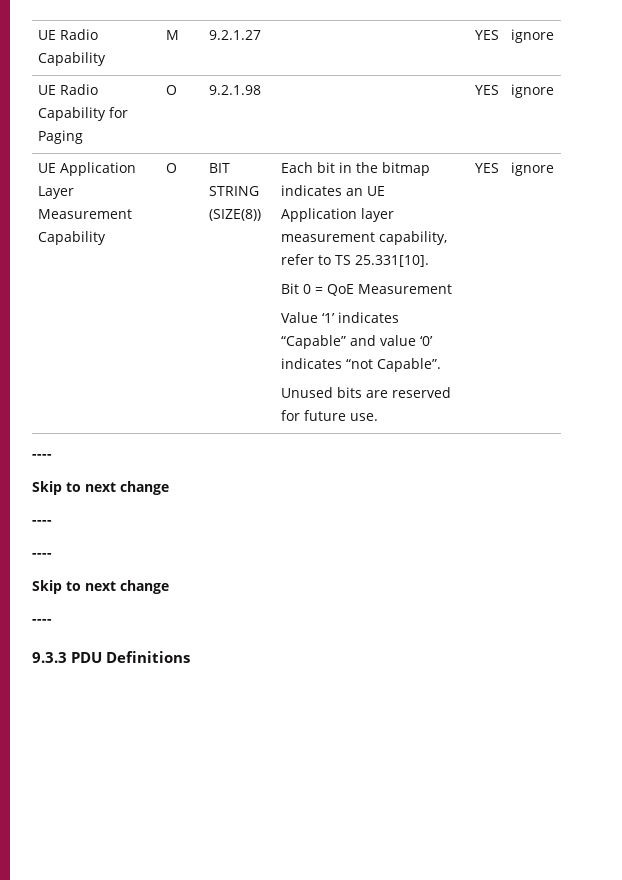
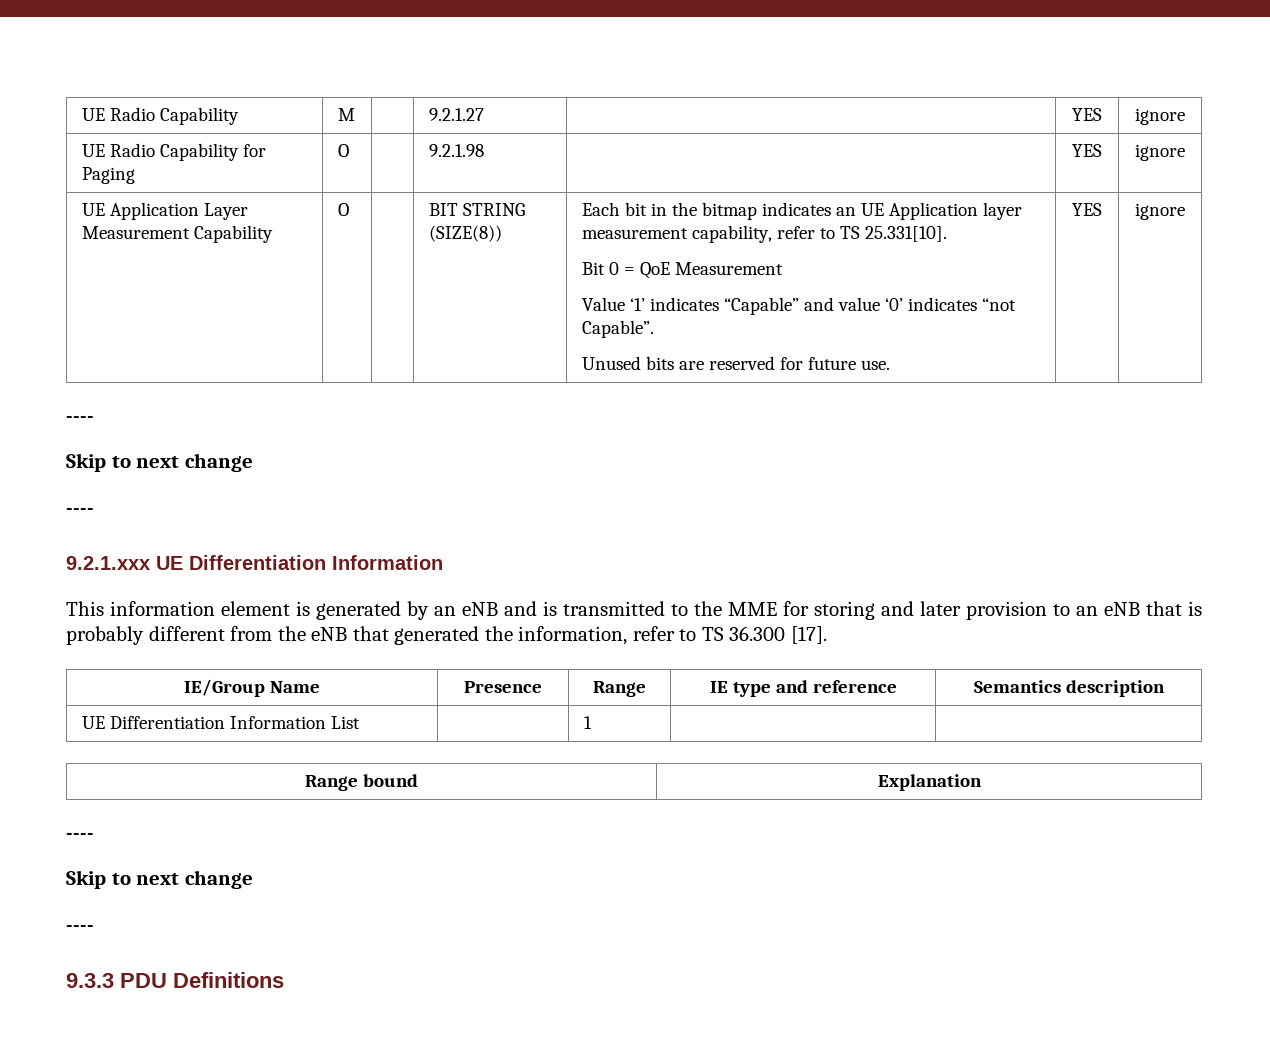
+ 9.2.1.xxx UE Differentiation Information
+ This information element is generated by an eNB and is transmitted to the MME for storing and later provision to an eNB that is probably different from the eNB that generated the information, refer to TS 36.300 [17].
+ IE/Group Name | Presence | Range | IE type and reference | Semantics description
+ UE Differentiation Information List | | 1 | |
+ Range bound | Explanation

